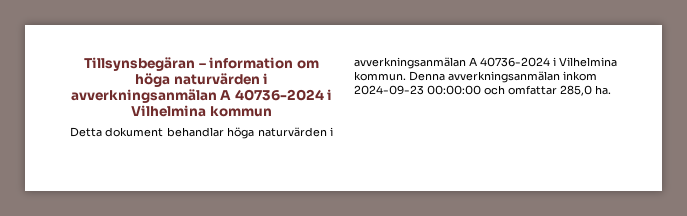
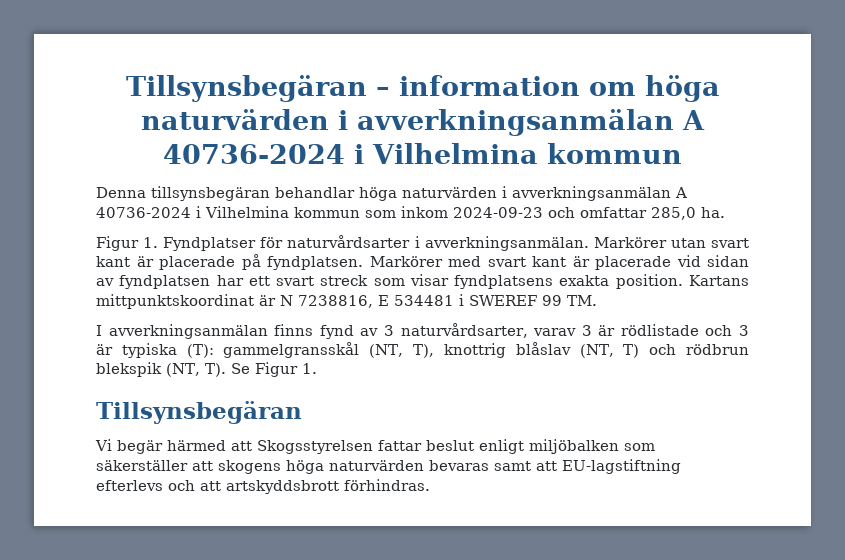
- Detta dokument behandlar höga naturvärden i avverkningsanmälan A 40736-2024 i Vilhelmina kommun. Denna avverkningsanmälan inkom 2024-09-23 00:00:00 och omfattar 285,0 ha.
+ Denna tillsynsbegäran behandlar höga naturvärden i avverkningsanmälan A 40736-2024 i Vilhelmina kommun som inkom 2024-09-23 och omfattar 285,0 ha.
+ Figur 1. Fyndplatser för naturvårdsarter i avverkningsanmälan. Markörer utan svart kant är placerade på fyndplatsen. Markörer med svart kant är placerade vid sidan av fyndplatsen har ett svart streck som visar fyndplatsens exakta position. Kartans mittpunktskoordinat är N 7238816, E 534481 i SWEREF 99 TM.
+ I avverkningsanmälan finns fynd av 3 naturvårdsarter, varav 3 är rödlistade och 3 är typiska (T): gammelgransskål (NT, T), knottrig blåslav (NT, T) och rödbrun blekspik (NT, T). Se Figur 1.
+ Tillsynsbegäran
+ Vi begär härmed att Skogsstyrelsen fattar beslut enligt miljöbalken som säkerställer att skogens höga naturvärden bevaras samt att EU-lagstiftning efterlevs och att artskyddsbrott förhindras.

